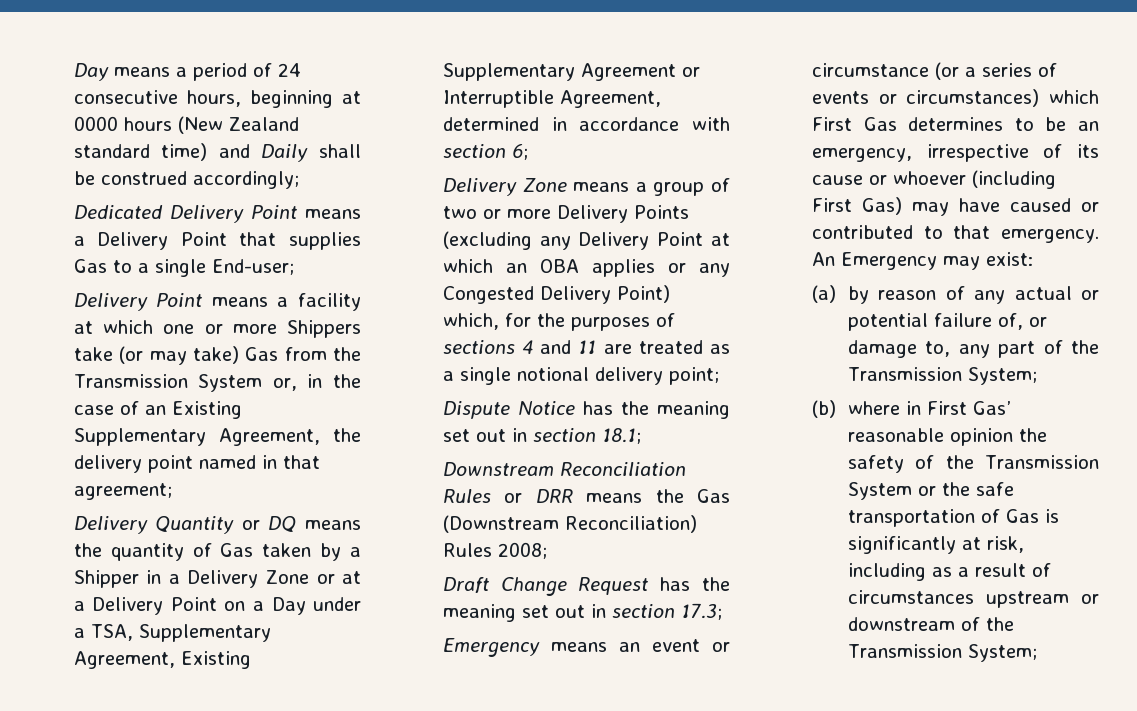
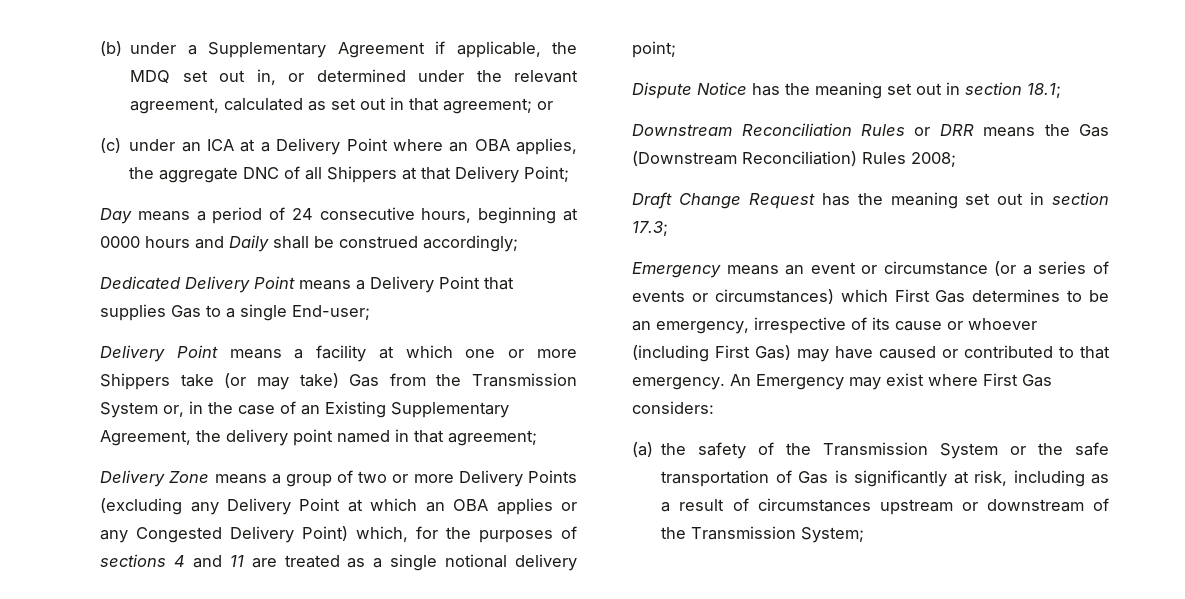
+ (b) under a Supplementary Agreement if applicable, the MDQ set out in, or determined under the relevant agreement, calculated as set out in that agreement; or
+ (c) under an ICA at a Delivery Point where an OBA applies, the aggregate DNC of all Shippers at that Delivery Point;
- Day means a period of 24 consecutive hours, beginning at 0000 hours (New Zealand standard time) and Daily shall be construed accordingly;
+ Day means a period of 24 consecutive hours, beginning at 0000 hours and Daily shall be construed accordingly;
- Delivery Quantity or DQ means the quantity of Gas taken by a Shipper in a Delivery Zone or at a Delivery Point on a Day under a TSA, Supplementary Agreement, Existing Supplementary Agreement or Interruptible Agreement, determined in accordance with section 6;
- An Emergency may exist:
- (a) by reason of any actual or potential failure of, or damage to, any part of the Transmission System;
- (b) where in First Gas’ reasonable opinion the safety of the Transmission System or the safe transportation of Gas is significantly at risk, including as a result of circumstances upstream or downstream of the Transmission System;
+ An Emergency may exist where First Gas considers:
+ (a) the safety of the Transmission System or the safe transportation of Gas is significantly at risk, including as a result of circumstances upstream or downstream of the Transmission System;

